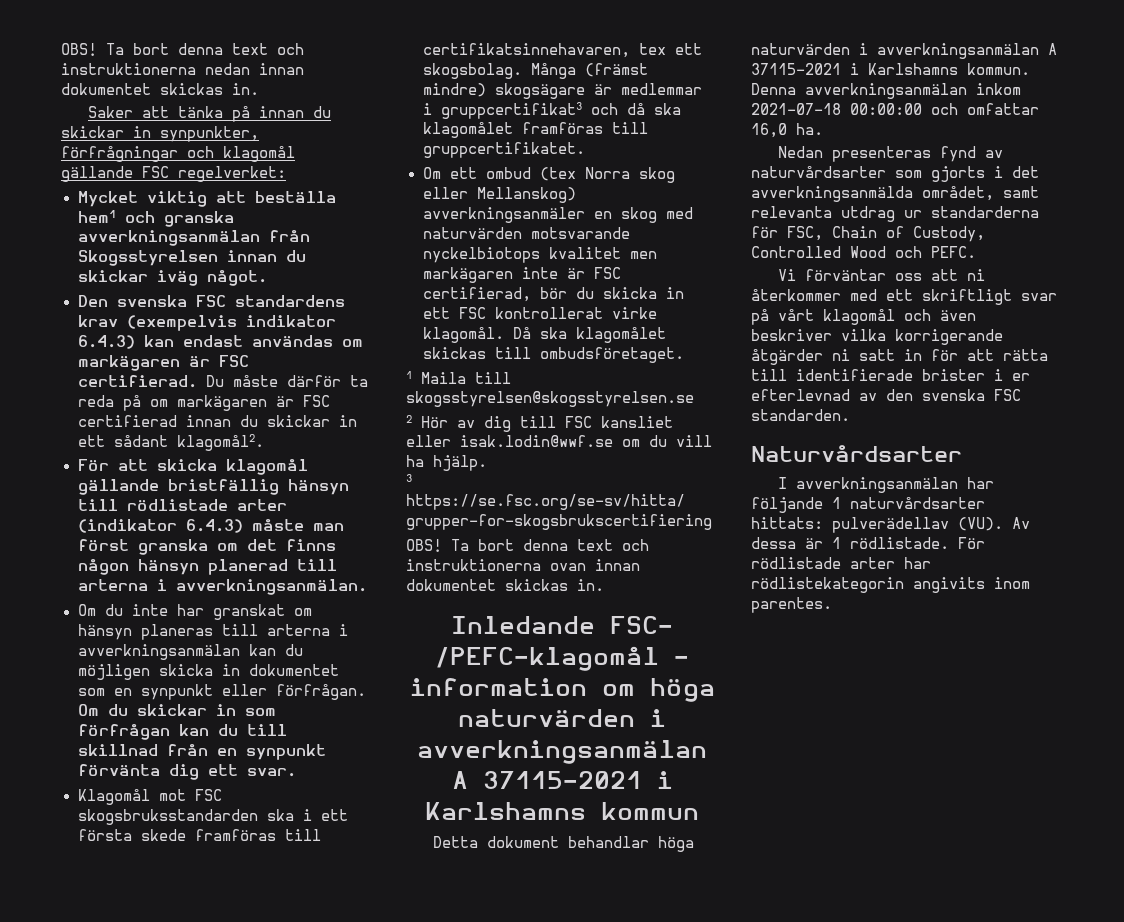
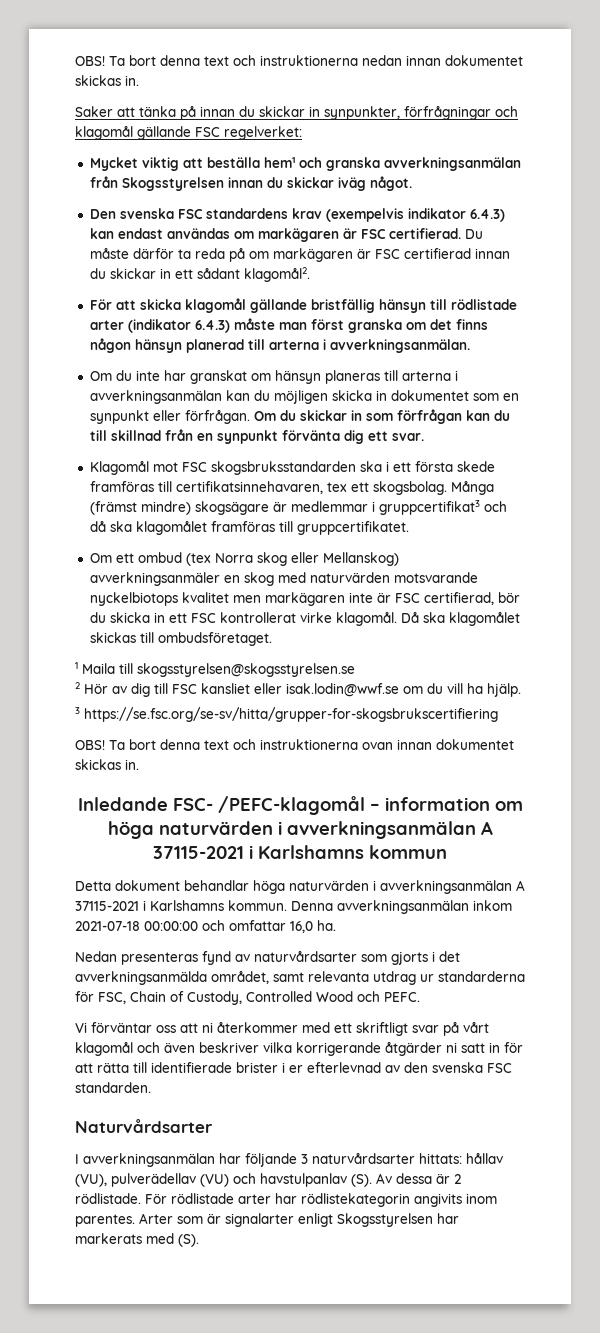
- I avverkningsanmälan har följande 1 naturvårdsarter hittats: pulverädellav (VU). Av dessa är 1 rödlistade.
+ I avverkningsanmälan har följande 3 naturvårdsarter hittats: hållav (VU), pulverädellav (VU) och havstulpanlav (S). Av dessa är 2 rödlistade.
+ Arter som är signalarter enligt Skogsstyrelsen har markerats med (S).

